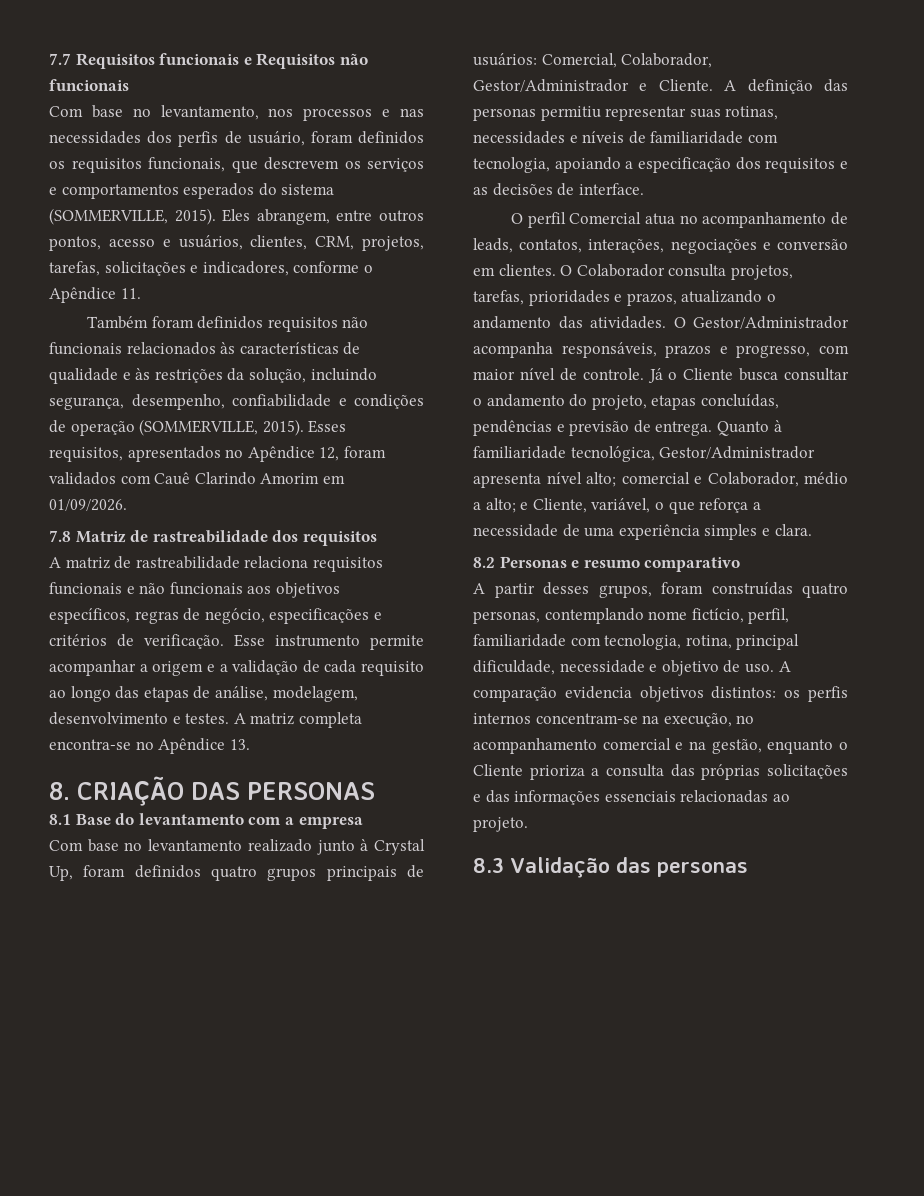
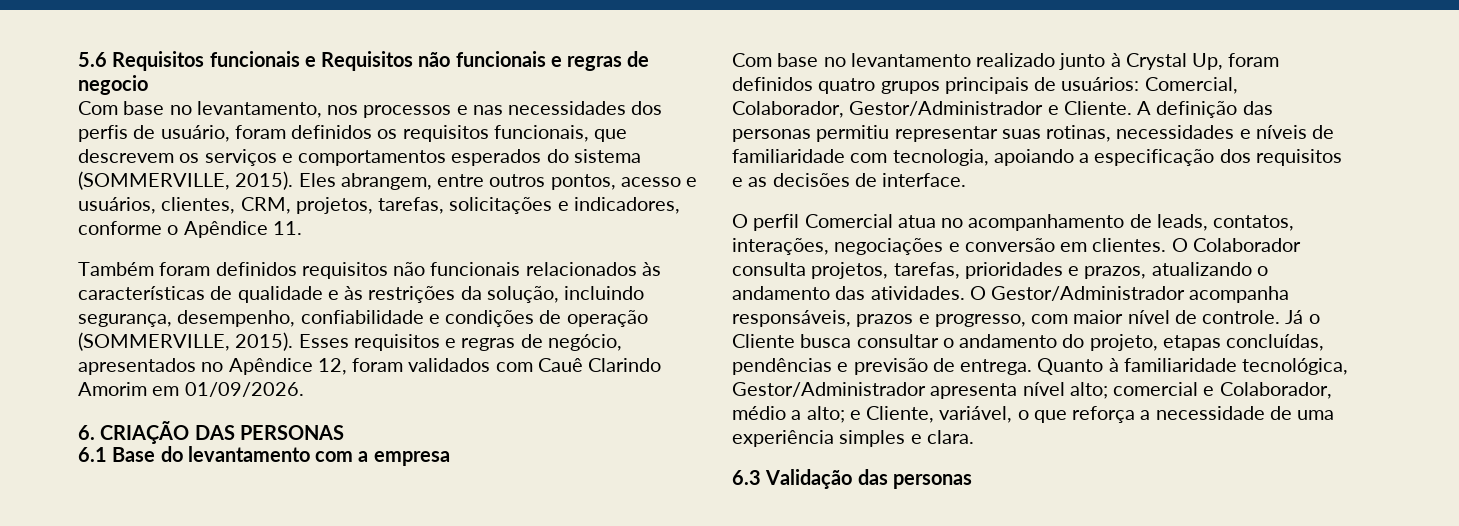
- 7.7 Requisitos funcionais e Requisitos não funcionais
+ 5.6 Requisitos funcionais e Requisitos não funcionais e regras de negocio
- Esses requisitos, apresentados no Apêndice 12, foram validados com Cauê Clarindo Amorim em 01/09/2026.
+ Esses requisitos e regras de negócio, apresentados no Apêndice 12, foram validados com Cauê Clarindo Amorim em 01/09/2026.
- 7.8 Matriz de rastreabilidade dos requisitos
- A matriz de rastreabilidade relaciona requisitos funcionais e não funcionais aos objetivos específicos, regras de negócio, especificações e critérios de verificação. Esse instrumento permite acompanhar a origem e a validação de cada requisito ao longo das etapas de análise, modelagem, desenvolvimento e testes. A matriz completa encontra-se no Apêndice 13.
- 8. CRIAÇÃO DAS PERSONAS
+ 6. CRIAÇÃO DAS PERSONAS
- 8.1 Base do levantamento com a empresa
+ 6.1 Base do levantamento com a empresa
- 8.2 Personas e resumo comparativo
- A partir desses grupos, foram construídas quatro personas, contemplando nome fictício, perfil, familiaridade com tecnologia, rotina, principal dificuldade, necessidade e objetivo de uso. A comparação evidencia objetivos distintos: os perfis internos concentram-se na execução, no acompanhamento comercial e na gestão, enquanto o Cliente prioriza a consulta das próprias solicitações e das informações essenciais relacionadas ao projeto.
- 8.3 Validação das personas
+ 6.3 Validação das personas

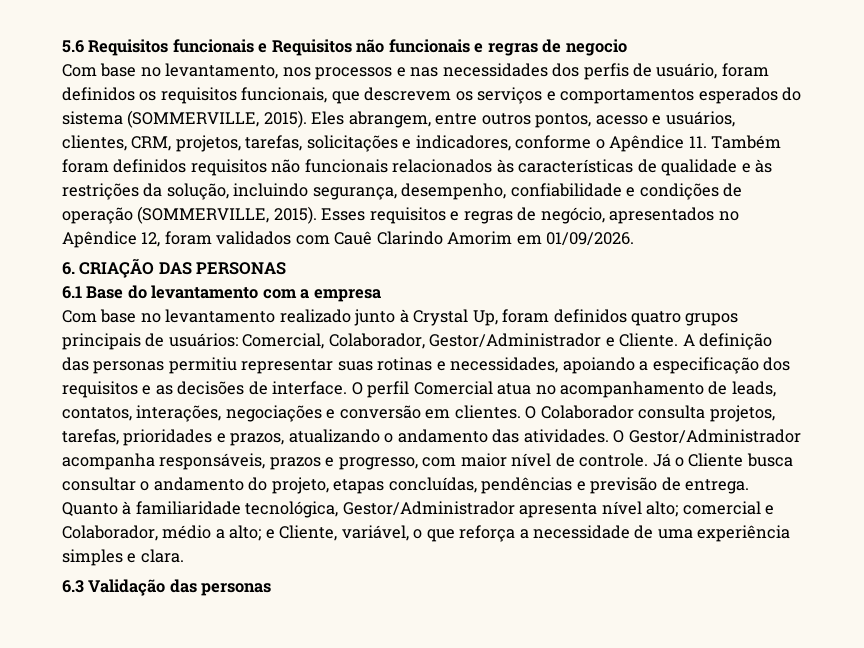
- Eles abrangem, entre outros pontos, acesso e usuários, clientes, CRM, projetos, tarefas, solicitações e indicadores, conforme o Apêndice 11.
- Também foram definidos requisitos não funcionais relacionados às características de qualidade e às restrições da solução, incluindo segurança, desempenho, confiabilidade e condições de operação (SOMMERVILLE, 2015).
+ Eles abrangem, entre outros pontos, acesso e usuários, clientes, CRM, projetos, tarefas, solicitações e indicadores, conforme o Apêndice 11. Também foram definidos requisitos não funcionais relacionados às características de qualidade e às restrições da solução, incluindo segurança, desempenho, confiabilidade e condições de operação (SOMMERVILLE, 2015).
- A definição das personas permitiu representar suas rotinas, necessidades e níveis de familiaridade com tecnologia, apoiando a especificação dos requisitos e as decisões de interface.
- O perfil Comercial atua no acompanhamento de leads, contatos, interações, negociações e conversão em clientes.
+ A definição das personas permitiu representar suas rotinas e necessidades, apoiando a especificação dos requisitos e as decisões de interface. O perfil Comercial atua no acompanhamento de leads, contatos, interações, negociações e conversão em clientes.

